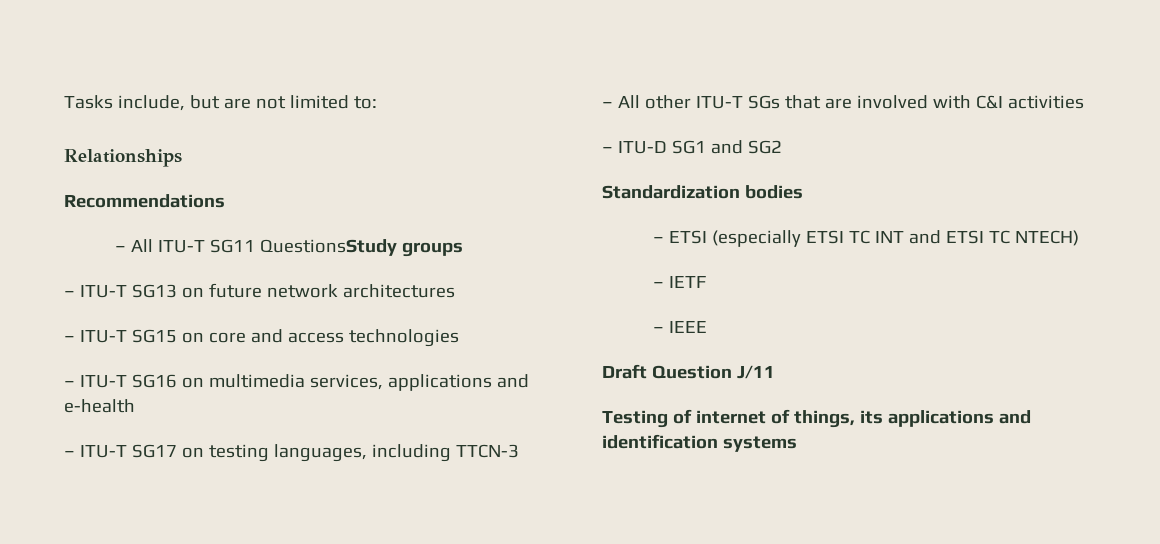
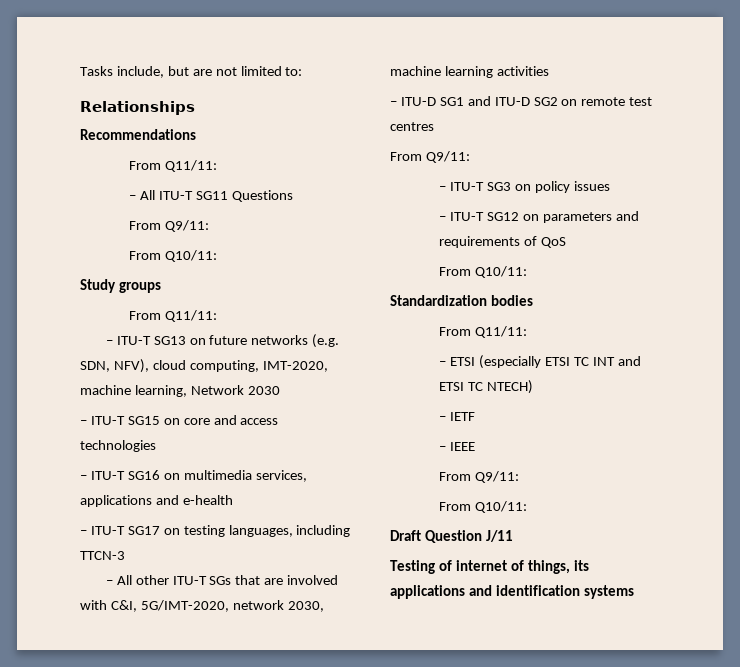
  Recommendations
+ From Q11/11:
- – All ITU-T SG11 QuestionsStudy groups
+ – All ITU-T SG11 Questions
+ From Q9/11:
+ From Q10/11:
+ Study groups
+ From Q11/11:
- – ITU-T SG13 on future network architectures
+ – ITU-T SG13 on future networks (e.g. SDN, NFV), cloud computing, IMT-2020, machine learning, Network 2030
- – All other ITU-T SGs that are involved with C&I activities
+ – All other ITU-T SGs that are involved with C&I, 5G/IMT-2020, network 2030, machine learning activities
- – ITU-D SG1 and SG2
+ – ITU-D SG1 and ITU-D SG2 on remote test centres
+ From Q9/11:
+ – ITU-T SG3 on policy issues
+ – ITU-T SG12 on parameters and requirements of QoS
+ From Q10/11:
  Standardization bodies
+ From Q11/11:
  – IEEE
+ From Q9/11:
+ From Q10/11:

